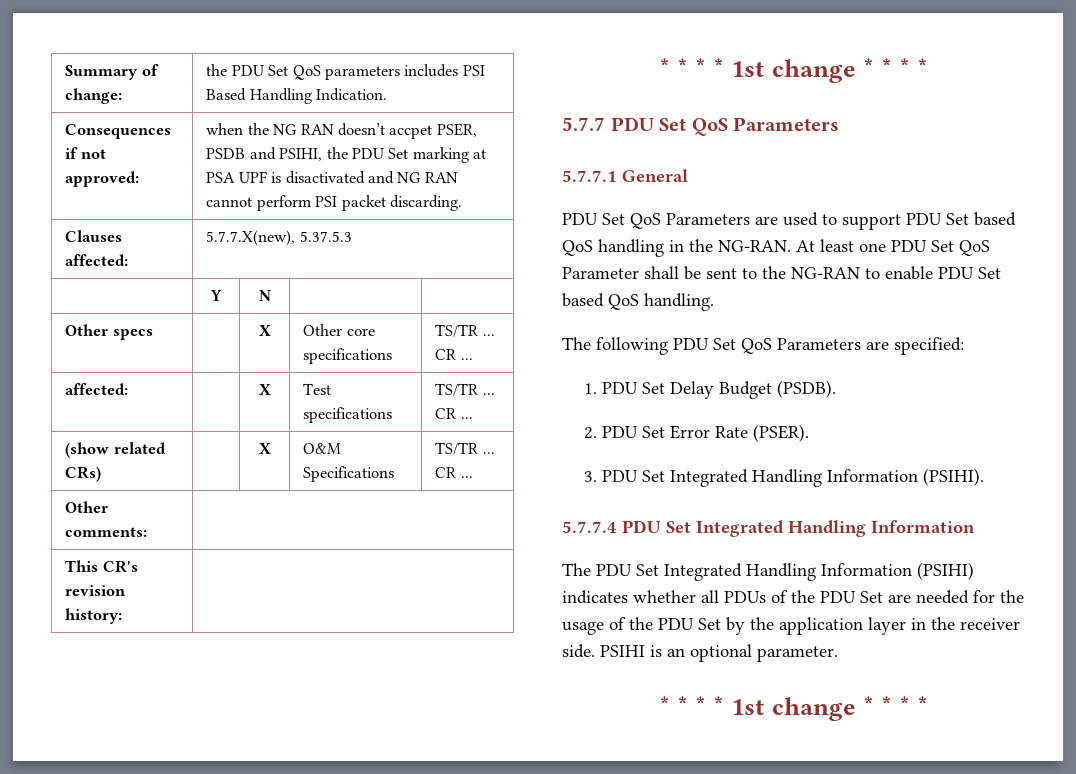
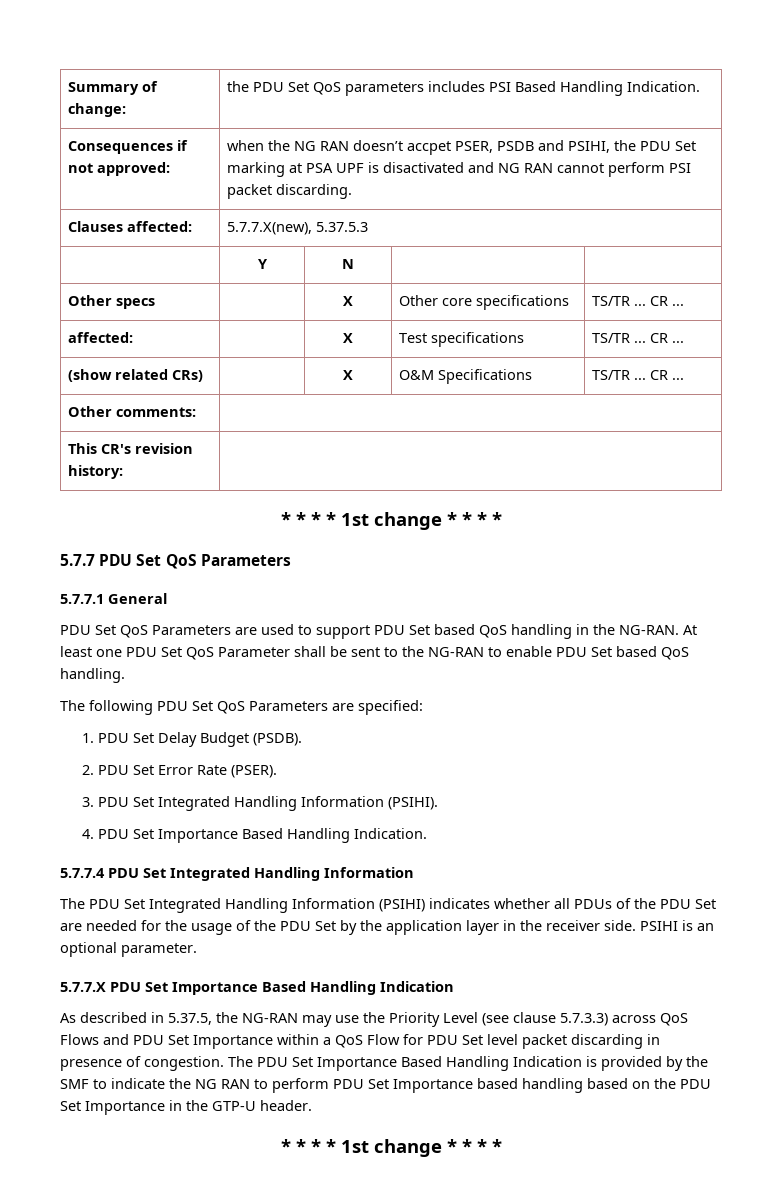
+ 4. PDU Set Importance Based Handling Indication.
+ 5.7.7.X PDU Set Importance Based Handling Indication
+ As described in 5.37.5, the NG-RAN may use the Priority Level (see clause 5.7.3.3) across QoS Flows and PDU Set Importance within a QoS Flow for PDU Set level packet discarding in presence of congestion. The PDU Set Importance Based Handling Indication is provided by the SMF to indicate the NG RAN to perform PDU Set Importance based handling based on the PDU Set Importance in the GTP-U header.

